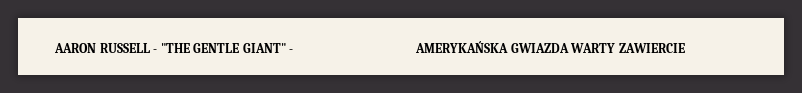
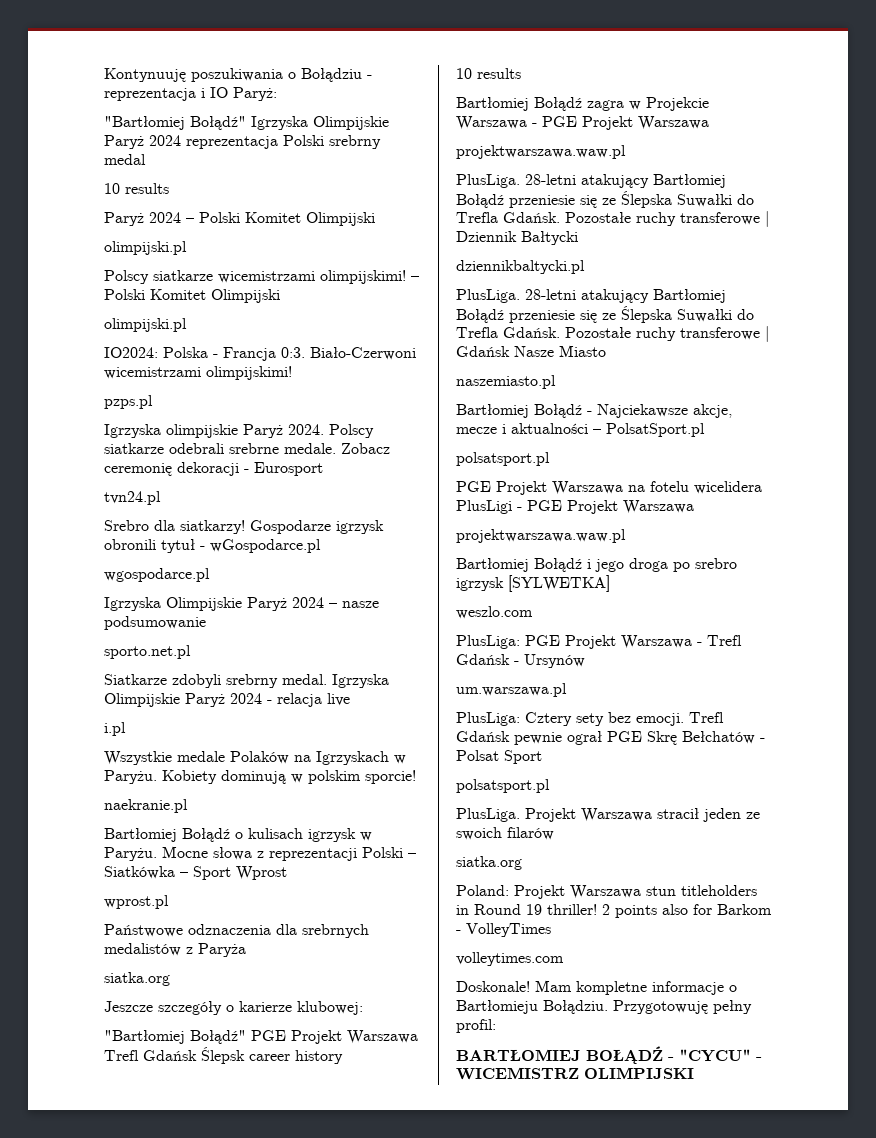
- AARON RUSSELL - "THE GENTLE GIANT" - AMERYKAŃSKA GWIAZDA WARTY ZAWIERCIE
+ Kontynuuję poszukiwania o Bołądziu - reprezentacja i IO Paryż:
+ "Bartłomiej Bołądź" Igrzyska Olimpijskie Paryż 2024 reprezentacja Polski srebrny medal
+ 10 results
+ Paryż 2024 – Polski Komitet Olimpijski
+ olimpijski.pl
+ Polscy siatkarze wicemistrzami olimpijskimi! – Polski Komitet Olimpijski
+ olimpijski.pl
+ IO2024: Polska - Francja 0:3. Biało-Czerwoni wicemistrzami olimpijskimi!
+ pzps.pl
+ Igrzyska olimpijskie Paryż 2024. Polscy siatkarze odebrali srebrne medale. Zobacz ceremonię dekoracji - Eurosport
+ tvn24.pl
+ Srebro dla siatkarzy! Gospodarze igrzysk obronili tytuł - wGospodarce.pl
+ wgospodarce.pl
+ Igrzyska Olimpijskie Paryż 2024 – nasze podsumowanie
+ sporto.net.pl
+ Siatkarze zdobyli srebrny medal. Igrzyska Olimpijskie Paryż 2024 - relacja live
+ i.pl
+ Wszystkie medale Polaków na Igrzyskach w Paryżu. Kobiety dominują w polskim sporcie!
+ naekranie.pl
+ Bartłomiej Bołądź o kulisach igrzysk w Paryżu. Mocne słowa z reprezentacji Polski – Siatkówka – Sport Wprost
+ wprost.pl
+ Państwowe odznaczenia dla srebrnych medalistów z Paryża
+ siatka.org
+ Jeszcze szczegóły o karierze klubowej:
+ "Bartłomiej Bołądź" PGE Projekt Warszawa Trefl Gdańsk Ślepsk career history
+ 10 results
+ Bartłomiej Bołądź zagra w Projekcie Warszawa - PGE Projekt Warszawa
+ projektwarszawa.waw.pl
+ PlusLiga. 28-letni atakujący Bartłomiej Bołądź przeniesie się ze Ślepska Suwałki do Trefla Gdańsk. Pozostałe ruchy transferowe | Dziennik Bałtycki
+ dziennikbaltycki.pl
+ PlusLiga. 28-letni atakujący Bartłomiej Bołądź przeniesie się ze Ślepska Suwałki do Trefla Gdańsk. Pozostałe ruchy transferowe | Gdańsk Nasze Miasto
+ naszemiasto.pl
+ Bartłomiej Bołądź - Najciekawsze akcje, mecze i aktualności – PolsatSport.pl
+ polsatsport.pl
+ PGE Projekt Warszawa na fotelu wicelidera PlusLigi - PGE Projekt Warszawa
+ projektwarszawa.waw.pl
+ Bartłomiej Bołądź i jego droga po srebro igrzysk [SYLWETKA]
+ weszlo.com
+ PlusLiga: PGE Projekt Warszawa - Trefl Gdańsk - Ursynów
+ um.warszawa.pl
+ PlusLiga: Cztery sety bez emocji. Trefl Gdańsk pewnie ograł PGE Skrę Bełchatów - Polsat Sport
+ polsatsport.pl
+ PlusLiga. Projekt Warszawa stracił jeden ze swoich filarów
+ siatka.org
+ Poland: Projekt Warszawa stun titleholders in Round 19 thriller! 2 points also for Barkom - VolleyTimes
+ volleytimes.com
+ Doskonale! Mam kompletne informacje o Bartłomieju Bołądziu. Przygotowuję pełny profil:
+ BARTŁOMIEJ BOŁĄDŹ - "CYCU" - WICEMISTRZ OLIMPIJSKI

